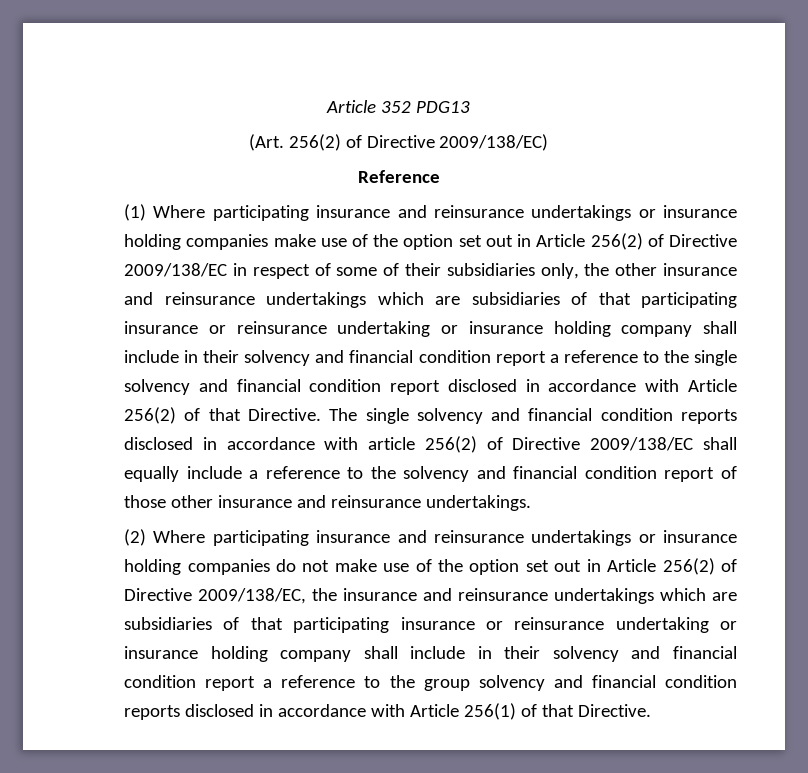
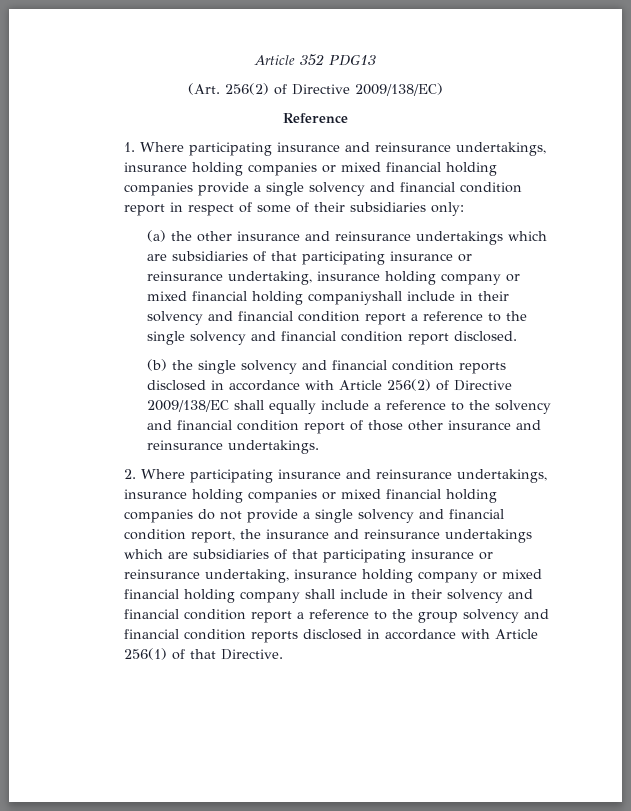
- (1) Where participating insurance and reinsurance undertakings or insurance holding companies make use of the option set out in Article 256(2) of Directive 2009/138/EC in respect of some of their subsidiaries only, the other insurance and reinsurance undertakings which are subsidiaries of that participating insurance or reinsurance undertaking or insurance holding company shall include in their solvency and financial condition report a reference to the single solvency and financial condition report disclosed in accordance with Article 256(2) of that Directive. The single solvency and financial condition reports disclosed in accordance with article 256(2) of Directive 2009/138/EC shall equally include a reference to the solvency and financial condition report of those other insurance and reinsurance undertakings.
+ 1. Where participating insurance and reinsurance undertakings, insurance holding companies or mixed financial holding companies provide a single solvency and financial condition report in respect of some of their subsidiaries only:
+ (a) the other insurance and reinsurance undertakings which are subsidiaries of that participating insurance or reinsurance undertaking, insurance holding company or mixed financial holding companiyshall include in their solvency and financial condition report a reference to the single solvency and financial condition report disclosed.
+ (b) the single solvency and financial condition reports disclosed in accordance with Article 256(2) of Directive 2009/138/EC shall equally include a reference to the solvency and financial condition report of those other insurance and reinsurance undertakings.
- (2) Where participating insurance and reinsurance undertakings or insurance holding companies do not make use of the option set out in Article 256(2) of Directive 2009/138/EC, the insurance and reinsurance undertakings which are subsidiaries of that participating insurance or reinsurance undertaking or insurance holding company shall include in their solvency and financial condition report a reference to the group solvency and financial condition reports disclosed in accordance with Article 256(1) of that Directive.
+ 2. Where participating insurance and reinsurance undertakings, insurance holding companies or mixed financial holding companies do not provide a single solvency and financial condition report, the insurance and reinsurance undertakings which are subsidiaries of that participating insurance or reinsurance undertaking, insurance holding company or mixed financial holding company shall include in their solvency and financial condition report a reference to the group solvency and financial condition reports disclosed in accordance with Article 256(1) of that Directive.

